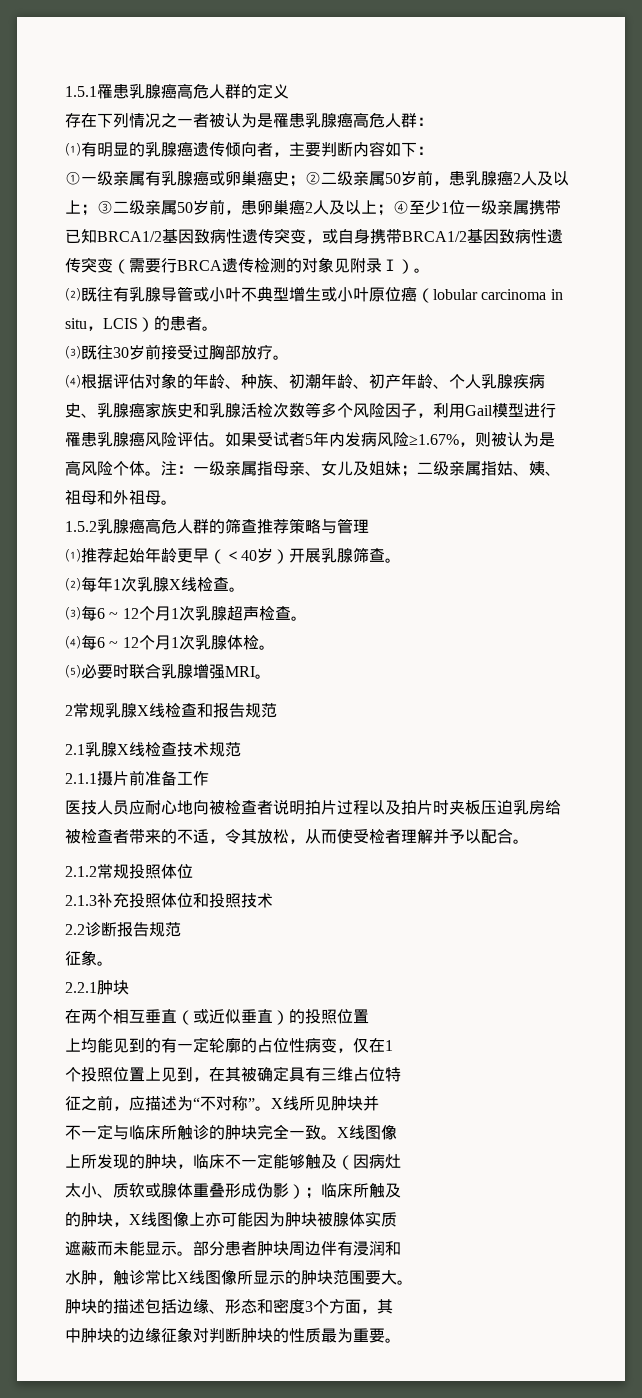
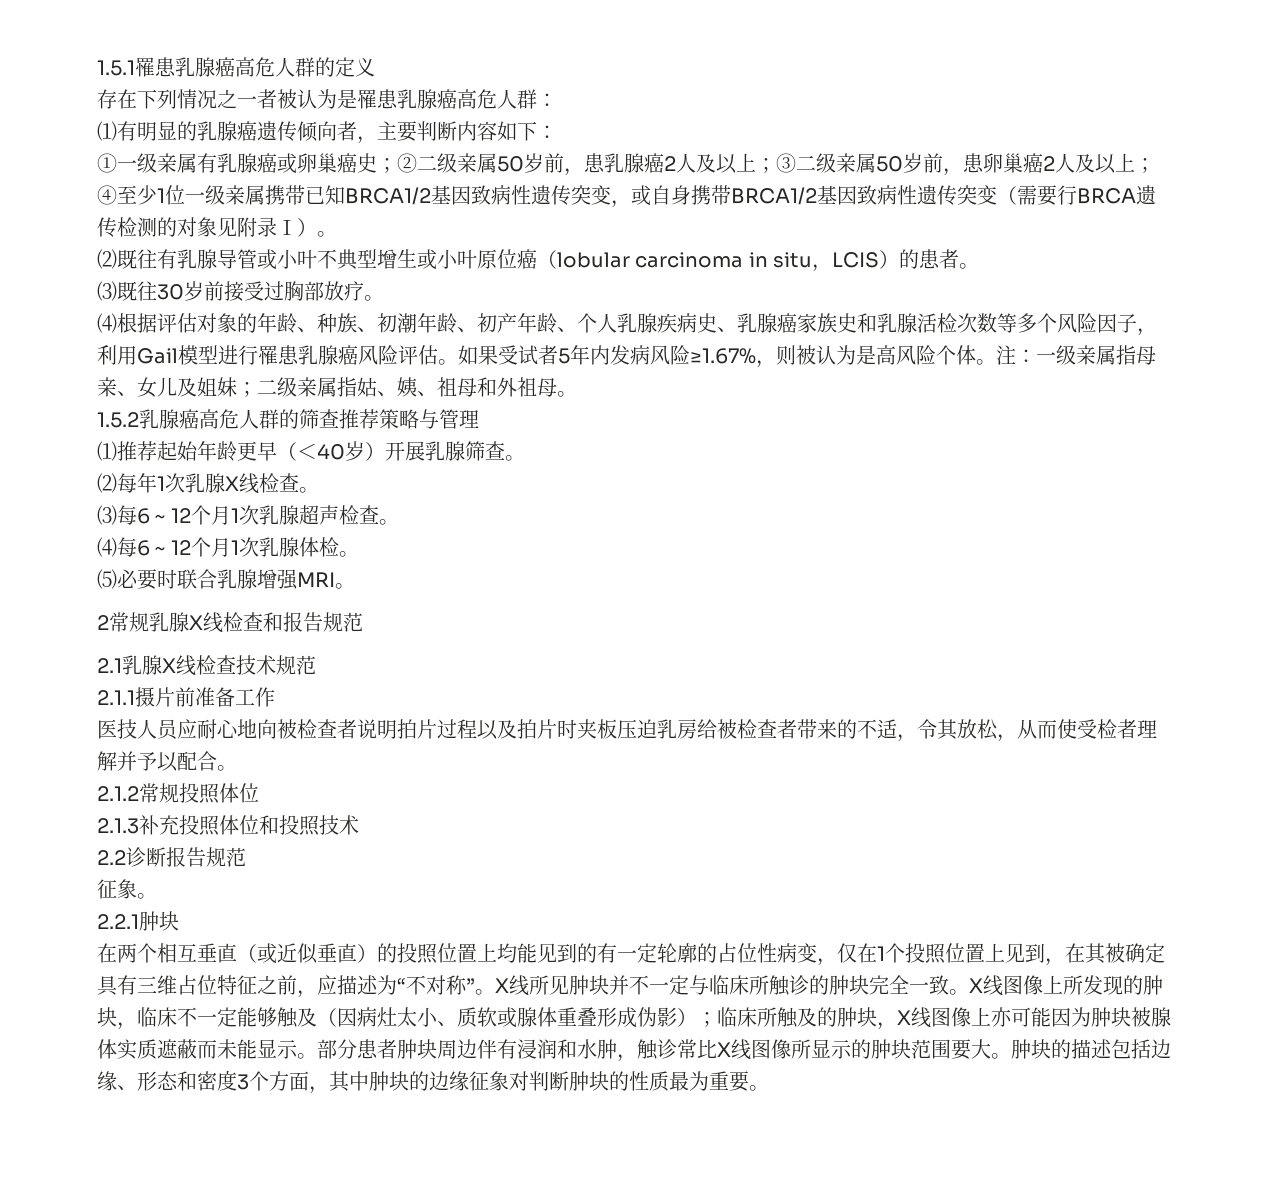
- 在两个相互垂直（或近似垂直）的投照位置
- 上均能见到的有一定轮廓的占位性病变，仅在1
- 个投照位置上见到，在其被确定具有三维占位特
- 征之前，应描述为“不对称”。
+ 在两个相互垂直（或近似垂直）的投照位置上均能见到的有一定轮廓的占位性病变，仅在1个投照位置上见到，在其被确定具有三维占位特征之前，应描述为“不对称”。
- X线所见肿块并
- 不一定与临床所触诊的肿块完全一致。X线图像
- 上所发现的肿块，临床不一定能够触及（因病灶
- 太小、质软或腺体重叠形成伪影）；临床所触及
- 的肿块，X线图像上亦可能因为肿块被腺体实质
- 遮蔽而未能显示。
+ X线所见肿块并不一定与临床所触诊的肿块完全一致。X线图像上所发现的肿块，临床不一定能够触及（因病灶太小、质软或腺体重叠形成伪影）；临床所触及的肿块，X线图像上亦可能因为肿块被腺体实质遮蔽而未能显示。
- 部分患者肿块周边伴有浸润和
- 水肿，触诊常比X线图像所显示的肿块范围要大。
- 肿块的描述包括边缘、形态和密度3个方面，其
- 中肿块的边缘征象对判断肿块的性质最为重要。
+ 部分患者肿块周边伴有浸润和水肿，触诊常比X线图像所显示的肿块范围要大。肿块的描述包括边缘、形态和密度3个方面，其中肿块的边缘征象对判断肿块的性质最为重要。

